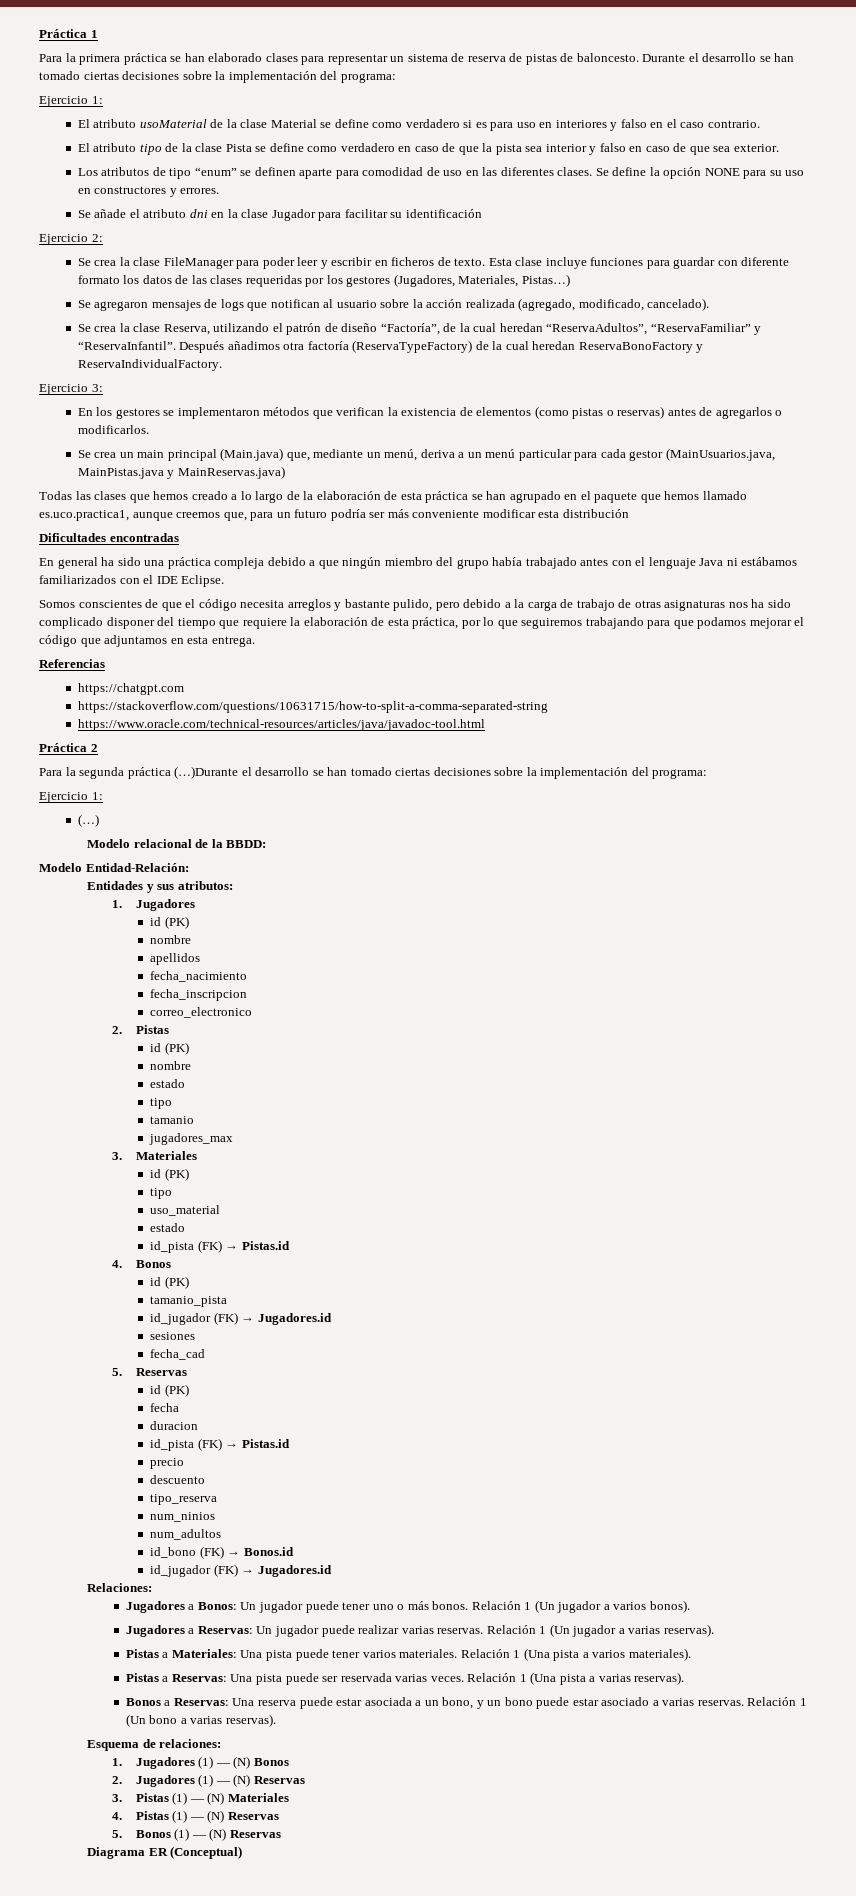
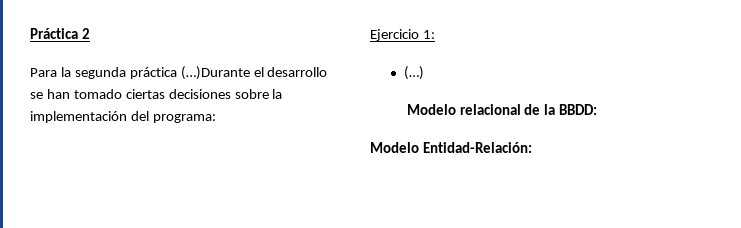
- Práctica 1
- Para la primera práctica se han elaborado clases para representar un sistema de reserva de pistas de baloncesto. Durante el desarrollo se han tomado ciertas decisiones sobre la implementación del programa:
- Ejercicio 1:
- El atributo usoMaterial de la clase Material se define como verdadero si es para uso en interiores y falso en el caso contrario.
- El atributo tipo de la clase Pista se define como verdadero en caso de que la pista sea interior y falso en caso de que sea exterior.
- Los atributos de tipo “enum” se definen aparte para comodidad de uso en las diferentes clases. Se define la opción NONE para su uso en constructores y errores.
- Se añade el atributo dni en la clase Jugador para facilitar su identificación
- Ejercicio 2:
- Se crea la clase FileManager para poder leer y escribir en ficheros de texto. Esta clase incluye funciones para guardar con diferente formato los datos de las clases requeridas por los gestores (Jugadores, Materiales, Pistas…)
- Se agregaron mensajes de logs que notifican al usuario sobre la acción realizada (agregado, modificado, cancelado).
- Se crea la clase Reserva, utilizando el patrón de diseño “Factoría”, de la cual heredan “ReservaAdultos”, “ReservaFamiliar” y “ReservaInfantil”. Después añadimos otra factoría (ReservaTypeFactory) de la cual heredan ReservaBonoFactory y ReservaIndividualFactory.
- Ejercicio 3:
- En los gestores se implementaron métodos que verifican la existencia de elementos (como pistas o reservas) antes de agregarlos o modificarlos.
- Se crea un main principal (Main.java) que, mediante un menú, deriva a un menú particular para cada gestor (MainUsuarios.java, MainPistas.java y MainReservas.java)
- Todas las clases que hemos creado a lo largo de la elaboración de esta práctica se han agrupado en el paquete que hemos llamado es.uco.practica1, aunque creemos que, para un futuro podría ser más conveniente modificar esta distribución
- Dificultades encontradas
- En general ha sido una práctica compleja debido a que ningún miembro del grupo había trabajado antes con el lenguaje Java ni estábamos familiarizados con el IDE Eclipse.
- Somos conscientes de que el código necesita arreglos y bastante pulido, pero debido a la carga de trabajo de otras asignaturas nos ha sido complicado disponer del tiempo que requiere la elaboración de esta práctica, por lo que seguiremos trabajando para que podamos mejorar el código que adjuntamos en esta entrega.
- Referencias
- https://chatgpt.com
- https://stackoverflow.com/questions/10631715/how-to-split-a-comma-separated-string
- https://www.oracle.com/technical-resources/articles/java/javadoc-tool.html
- Entidades y sus atributos:
- 1. Jugadores
- id (PK)
- nombre
- apellidos
- fecha_nacimiento
- fecha_inscripcion
- correo_electronico
- 2. Pistas
- id (PK)
- nombre
- estado
- tipo
- tamanio
- jugadores_max
- 3. Materiales
- id (PK)
- tipo
- uso_material
- estado
- id_pista (FK) → Pistas.id
- 4. Bonos
- id (PK)
- tamanio_pista
- id_jugador (FK) → Jugadores.id
- sesiones
- fecha_cad
- 5. Reservas
- id (PK)
- fecha
- duracion
- id_pista (FK) → Pistas.id
- precio
- descuento
- tipo_reserva
- num_ninios
- num_adultos
- id_bono (FK) → Bonos.id
- id_jugador (FK) → Jugadores.id
- Relaciones:
- Jugadores a Bonos: Un jugador puede tener uno o más bonos. Relación 1 (Un jugador a varios bonos).
- Jugadores a Reservas: Un jugador puede realizar varias reservas. Relación 1 (Un jugador a varias reservas).
- Pistas a Materiales: Una pista puede tener varios materiales. Relación 1 (Una pista a varios materiales).
- Pistas a Reservas: Una pista puede ser reservada varias veces. Relación 1 (Una pista a varias reservas).
- Bonos a Reservas: Una reserva puede estar asociada a un bono, y un bono puede estar asociado a varias reservas. Relación 1 (Un bono a varias reservas).
- Esquema de relaciones:
- 1. Jugadores (1) — (N) Bonos
- 2. Jugadores (1) — (N) Reservas
- 3. Pistas (1) — (N) Materiales
- 4. Pistas (1) — (N) Reservas
- 5. Bonos (1) — (N) Reservas
- Diagrama ER (Conceptual)

